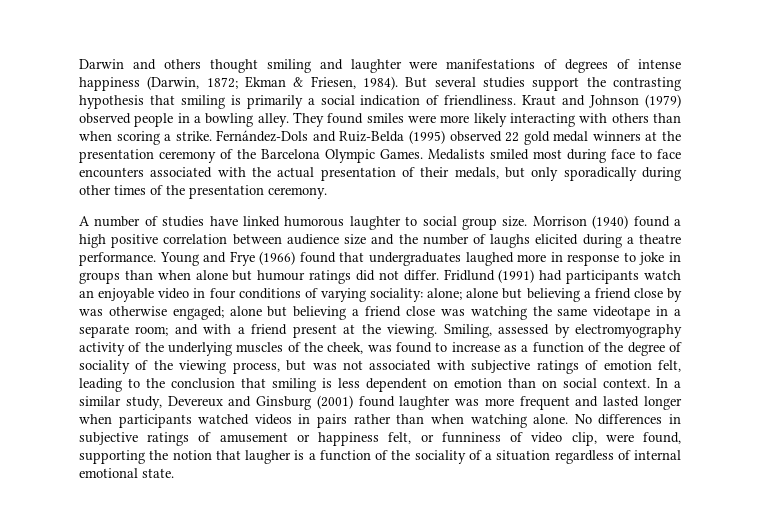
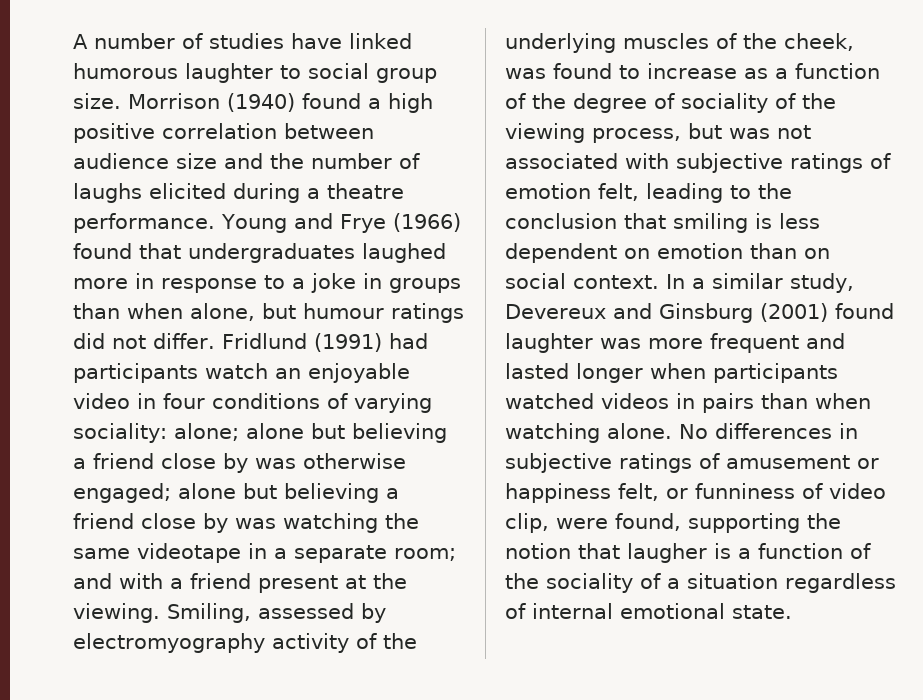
- Darwin and others thought smiling and laughter were manifestations of degrees of intense happiness (Darwin, 1872; Ekman & Friesen, 1984). But several studies support the contrasting hypothesis that smiling is primarily a social indication of friendliness. Kraut and Johnson (1979) observed people in a bowling alley. They found smiles were more likely interacting with others than when scoring a strike. Fernández-Dols and Ruiz-Belda (1995) observed 22 gold medal winners at the presentation ceremony of the Barcelona Olympic Games. Medalists smiled most during face to face encounters associated with the actual presentation of their medals, but only sporadically during other times of the presentation ceremony.
- Young and Frye (1966) found that undergraduates laughed more in response to joke in groups than when alone but humour ratings did not differ.
+ Young and Frye (1966) found that undergraduates laughed more in response to a joke in groups than when alone, but humour ratings did not differ.
- Fridlund (1991) had participants watch an enjoyable video in four conditions of varying sociality: alone; alone but believing a friend close by was otherwise engaged; alone but believing a friend close was watching the same videotape in a separate room; and with a friend present at the viewing.
+ Fridlund (1991) had participants watch an enjoyable video in four conditions of varying sociality: alone; alone but believing a friend close by was otherwise engaged; alone but believing a friend close by was watching the same videotape in a separate room; and with a friend present at the viewing.
- In a similar study, Devereux and Ginsburg (2001) found laughter was more frequent and lasted longer when participants watched videos in pairs rather than when watching alone.
+ In a similar study, Devereux and Ginsburg (2001) found laughter was more frequent and lasted longer when participants watched videos in pairs than when watching alone.

